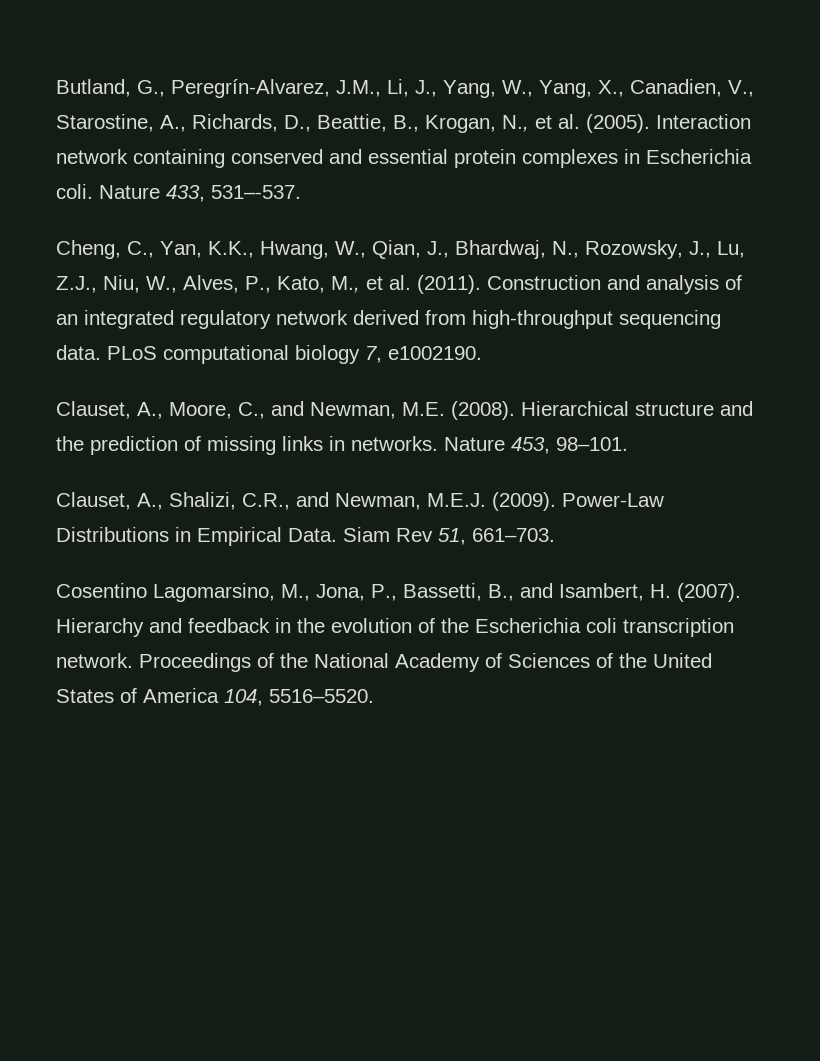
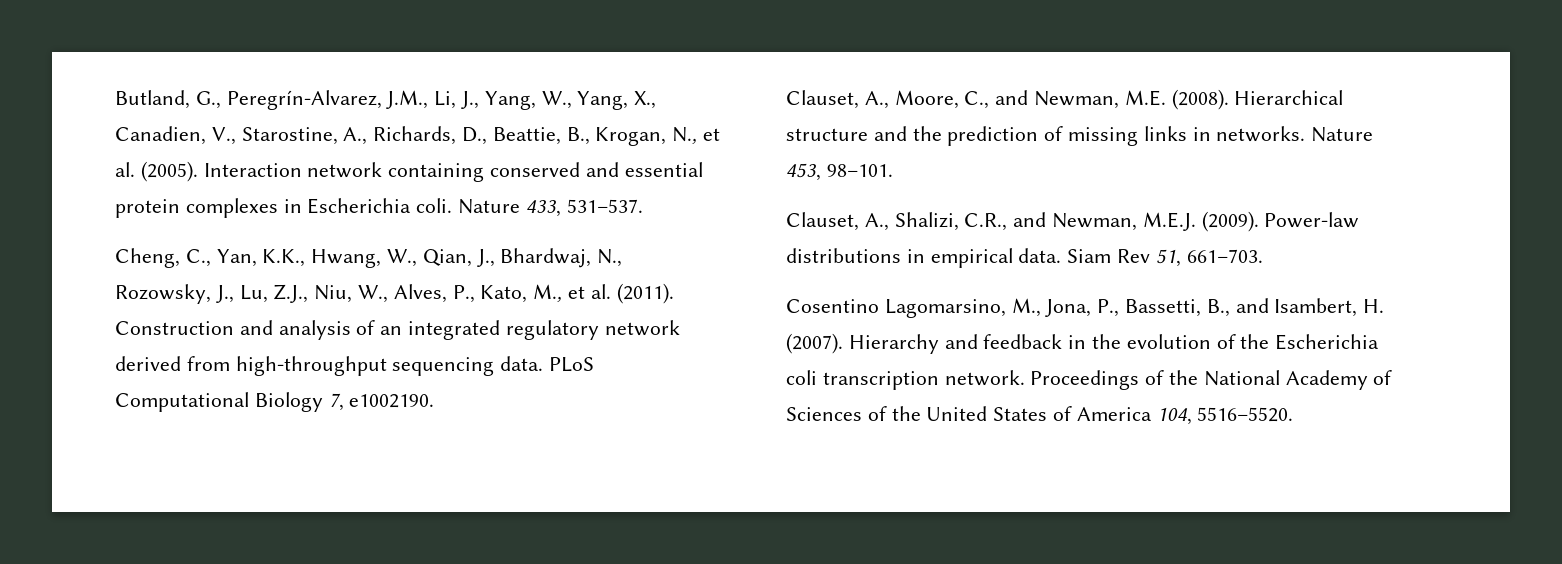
- Nature 433, 531–-537.
+ Nature 433, 531–537.
- PLoS computational biology 7, e1002190.
+ PLoS Computational Biology 7, e1002190.
- Power-Law Distributions in Empirical Data.
+ Power-law distributions in empirical data.

